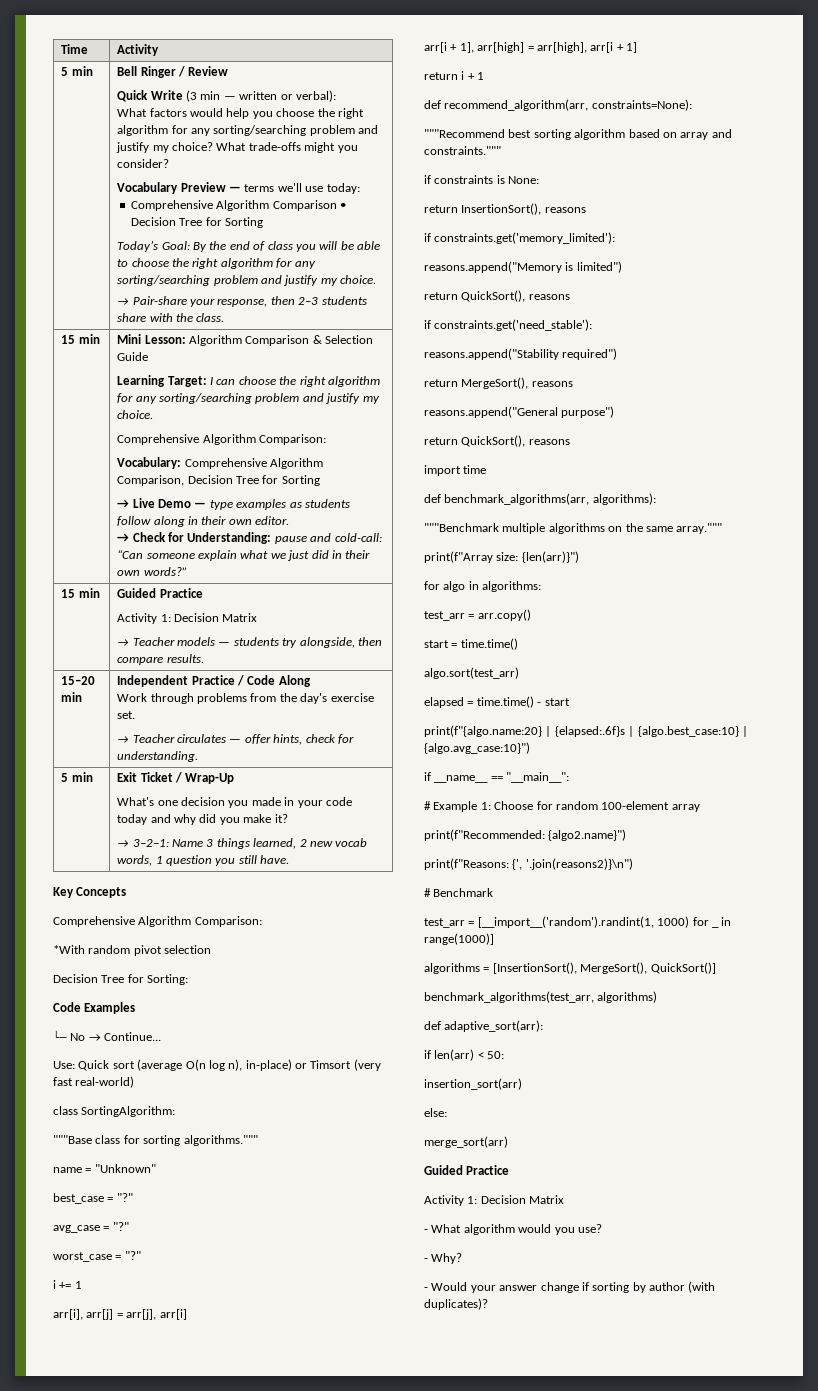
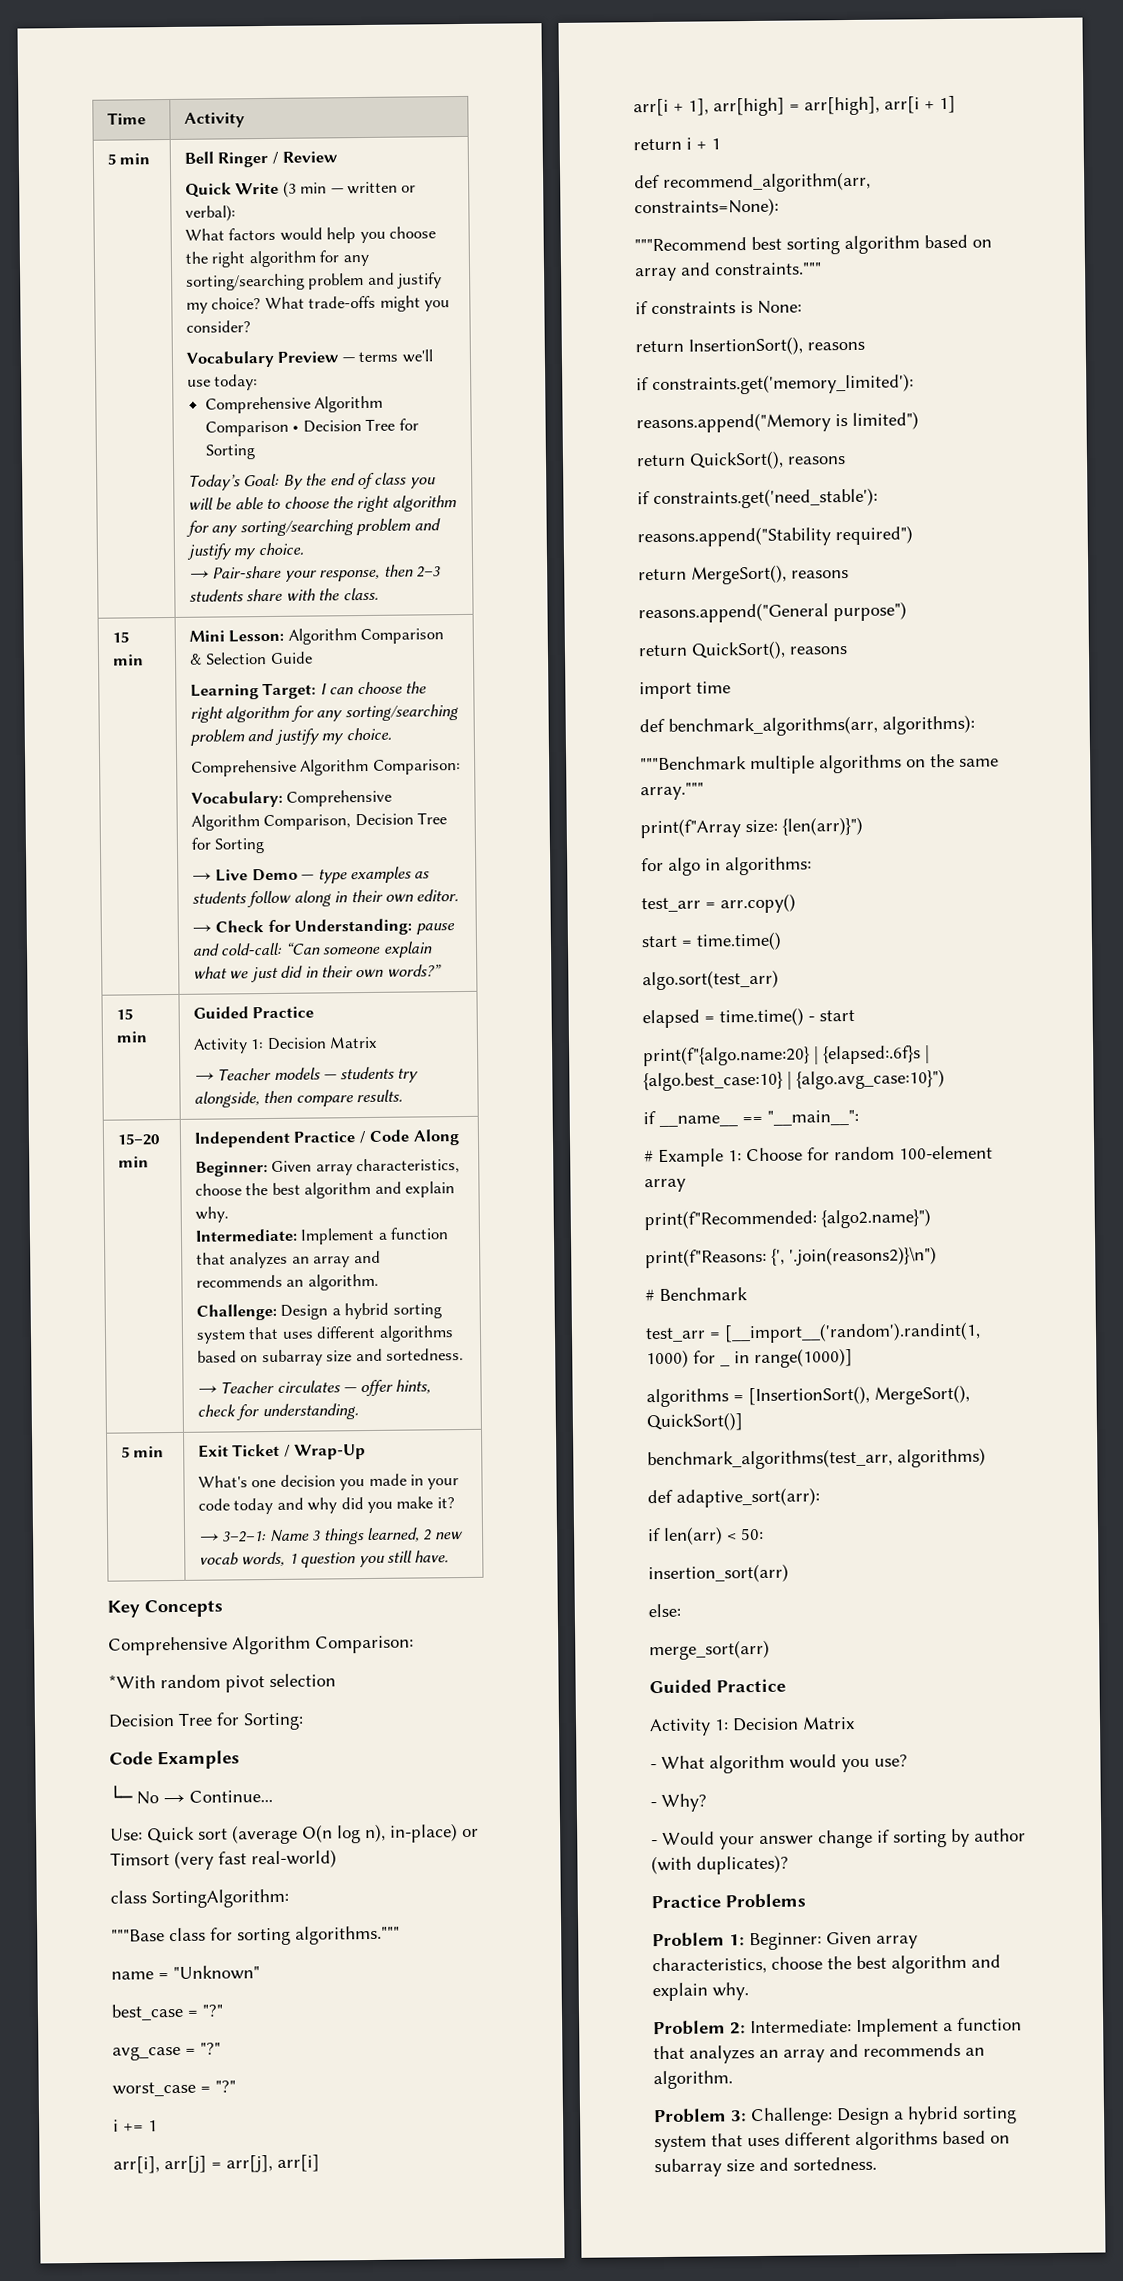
  Independent Practice / Code Along
- Work through problems from the day's exercise set.
+ Beginner: Given array characteristics, choose the best algorithm and explain why.
+ Intermediate: Implement a function that analyzes an array and recommends an algorithm.
+ Challenge: Design a hybrid sorting system that uses different algorithms based on subarray size and sortedness.
+ Practice Problems
+ Problem 1: Beginner: Given array characteristics, choose the best algorithm and explain why.
+ Problem 2: Intermediate: Implement a function that analyzes an array and recommends an algorithm.
+ Problem 3: Challenge: Design a hybrid sorting system that uses different algorithms based on subarray size and sortedness.

